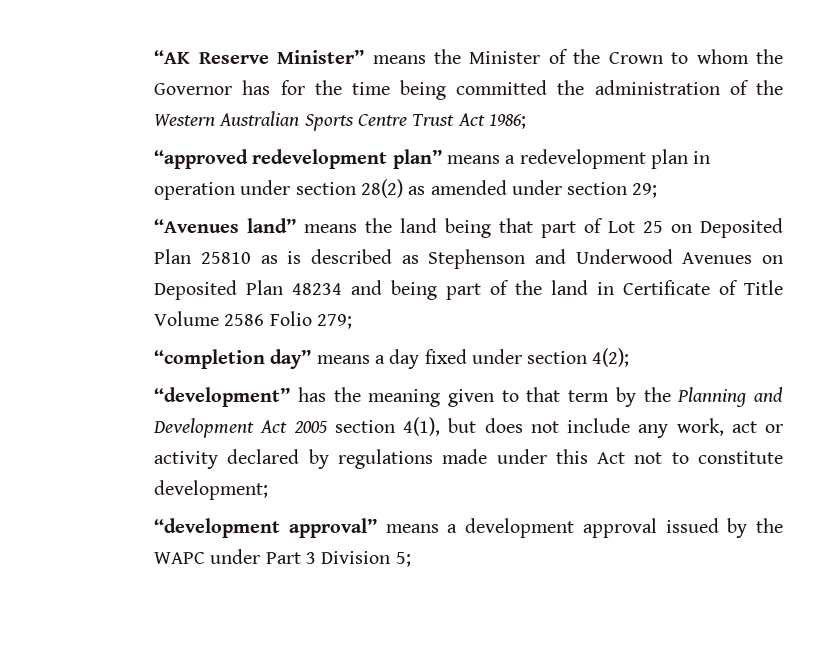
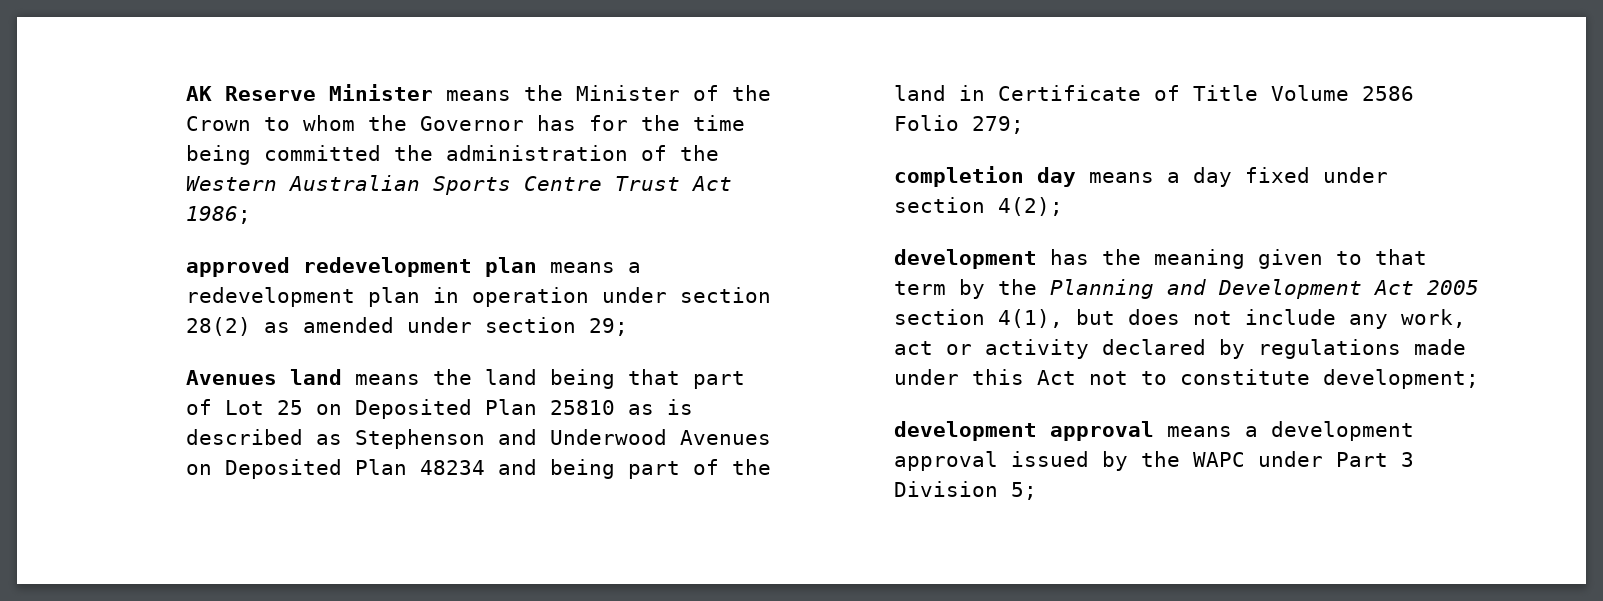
- “AK Reserve Minister” means the Minister of the Crown to whom the Governor has for the time being committed the administration of the Western Australian Sports Centre Trust Act 1986;
+ AK Reserve Minister means the Minister of the Crown to whom the Governor has for the time being committed the administration of the Western Australian Sports Centre Trust Act 1986;
- “approved redevelopment plan” means a redevelopment plan in operation under section 28(2) as amended under section 29;
+ approved redevelopment plan means a redevelopment plan in operation under section 28(2) as amended under section 29;
- “Avenues land” means the land being that part of Lot 25 on Deposited Plan 25810 as is described as Stephenson and Underwood Avenues on Deposited Plan 48234 and being part of the land in Certificate of Title Volume 2586 Folio 279;
+ Avenues land means the land being that part of Lot 25 on Deposited Plan 25810 as is described as Stephenson and Underwood Avenues on Deposited Plan 48234 and being part of the land in Certificate of Title Volume 2586 Folio 279;
- “completion day” means a day fixed under section 4(2);
+ completion day means a day fixed under section 4(2);
- “development” has the meaning given to that term by the Planning and Development Act 2005 section 4(1), but does not include any work, act or activity declared by regulations made under this Act not to constitute development;
+ development has the meaning given to that term by the Planning and Development Act 2005 section 4(1), but does not include any work, act or activity declared by regulations made under this Act not to constitute development;
- “development approval” means a development approval issued by the WAPC under Part 3 Division 5;
+ development approval means a development approval issued by the WAPC under Part 3 Division 5;

